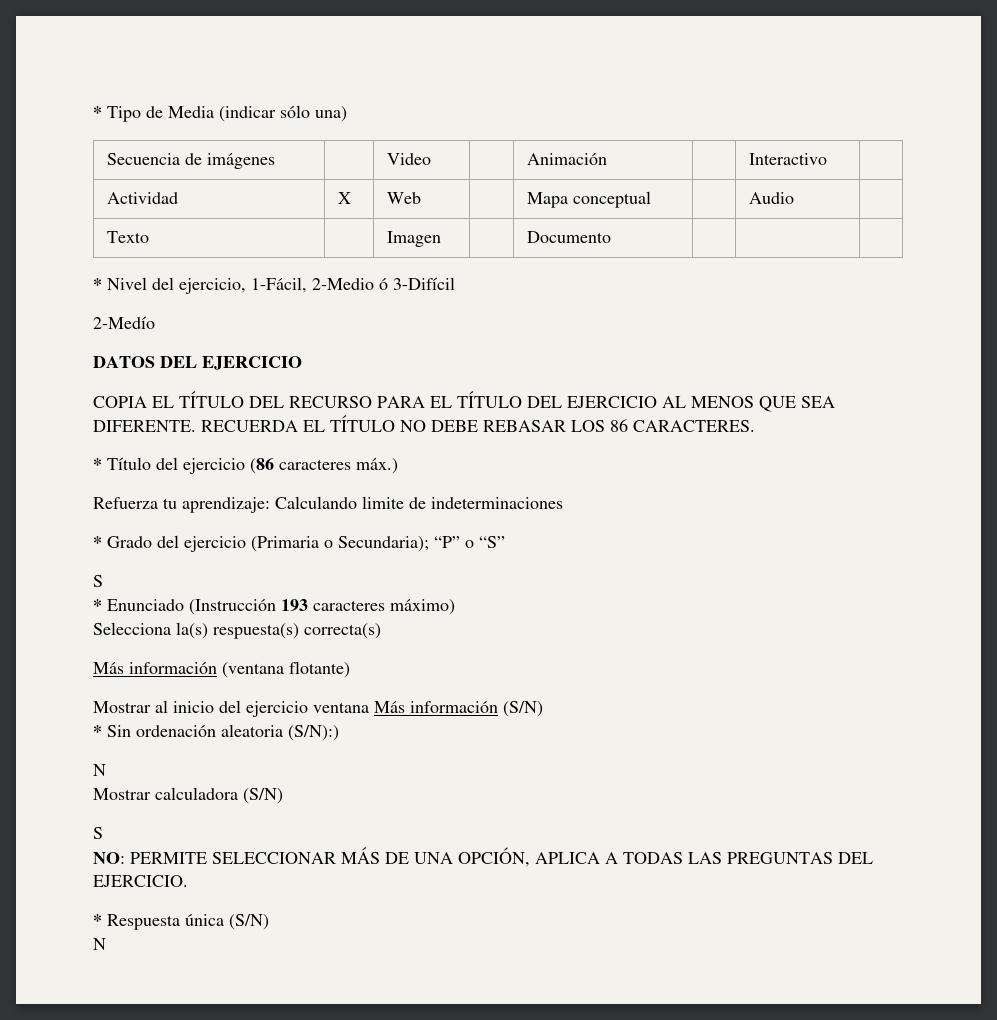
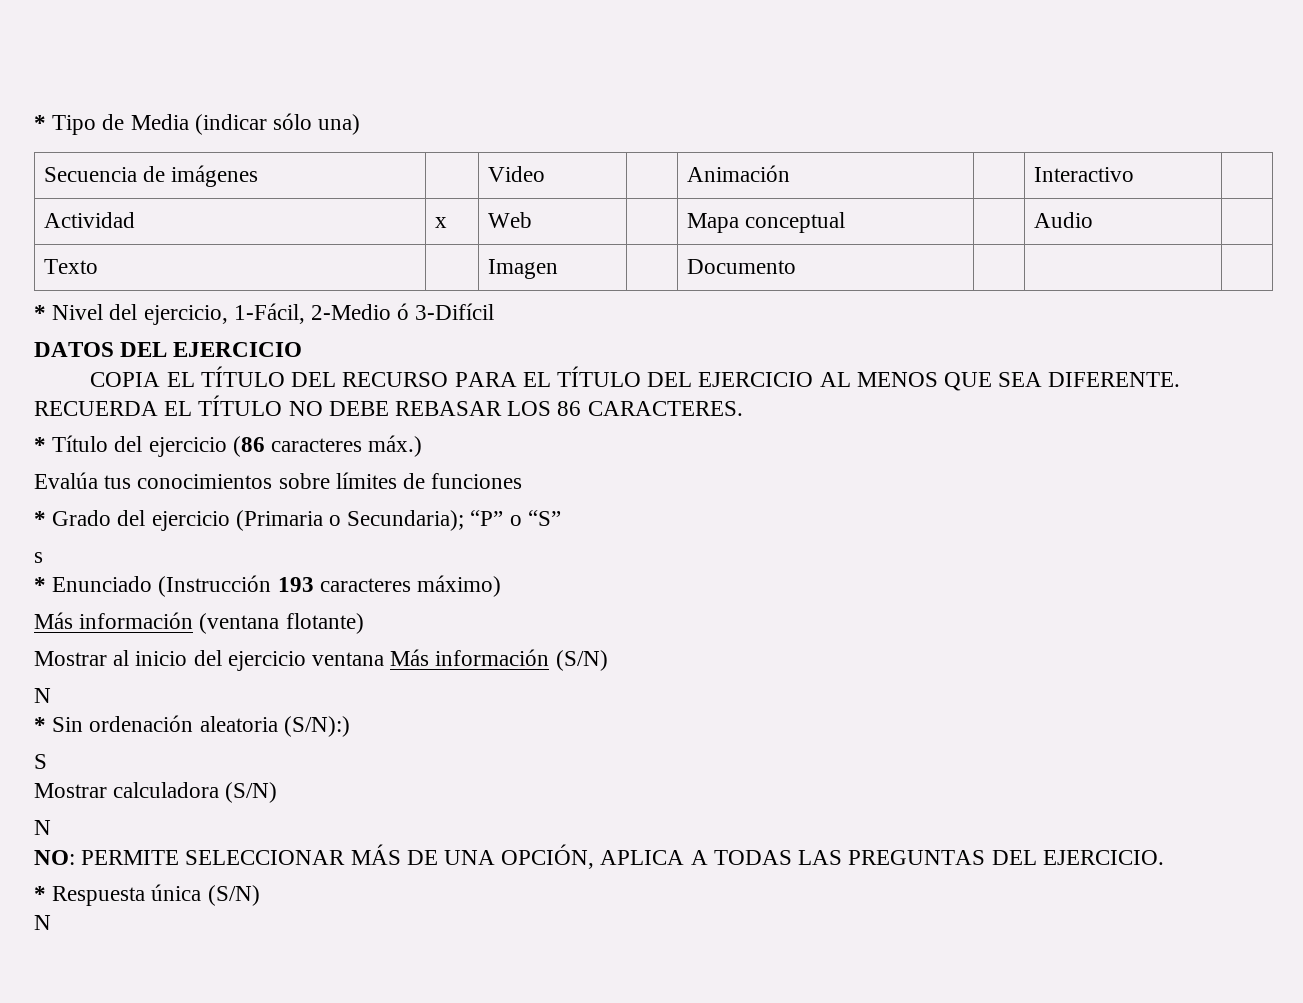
- Actividad | X | Web | | Mapa conceptual | | Audio |
+ Actividad | x | Web | | Mapa conceptual | | Audio |
- 2-Medío
- Refuerza tu aprendizaje: Calculando limite de indeterminaciones
+ Evalúa tus conocimientos sobre límites de funciones
  * Grado del ejercicio (Primaria o Secundaria); “P” o “S”
- S
+ s
- Selecciona la(s) respuesta(s) correcta(s)
  Mostrar al inicio del ejercicio ventana Más información (S/N)
+ N
  * Sin ordenación aleatoria (S/N):)
- N
+ S
  Mostrar calculadora (S/N)
- S
+ N

